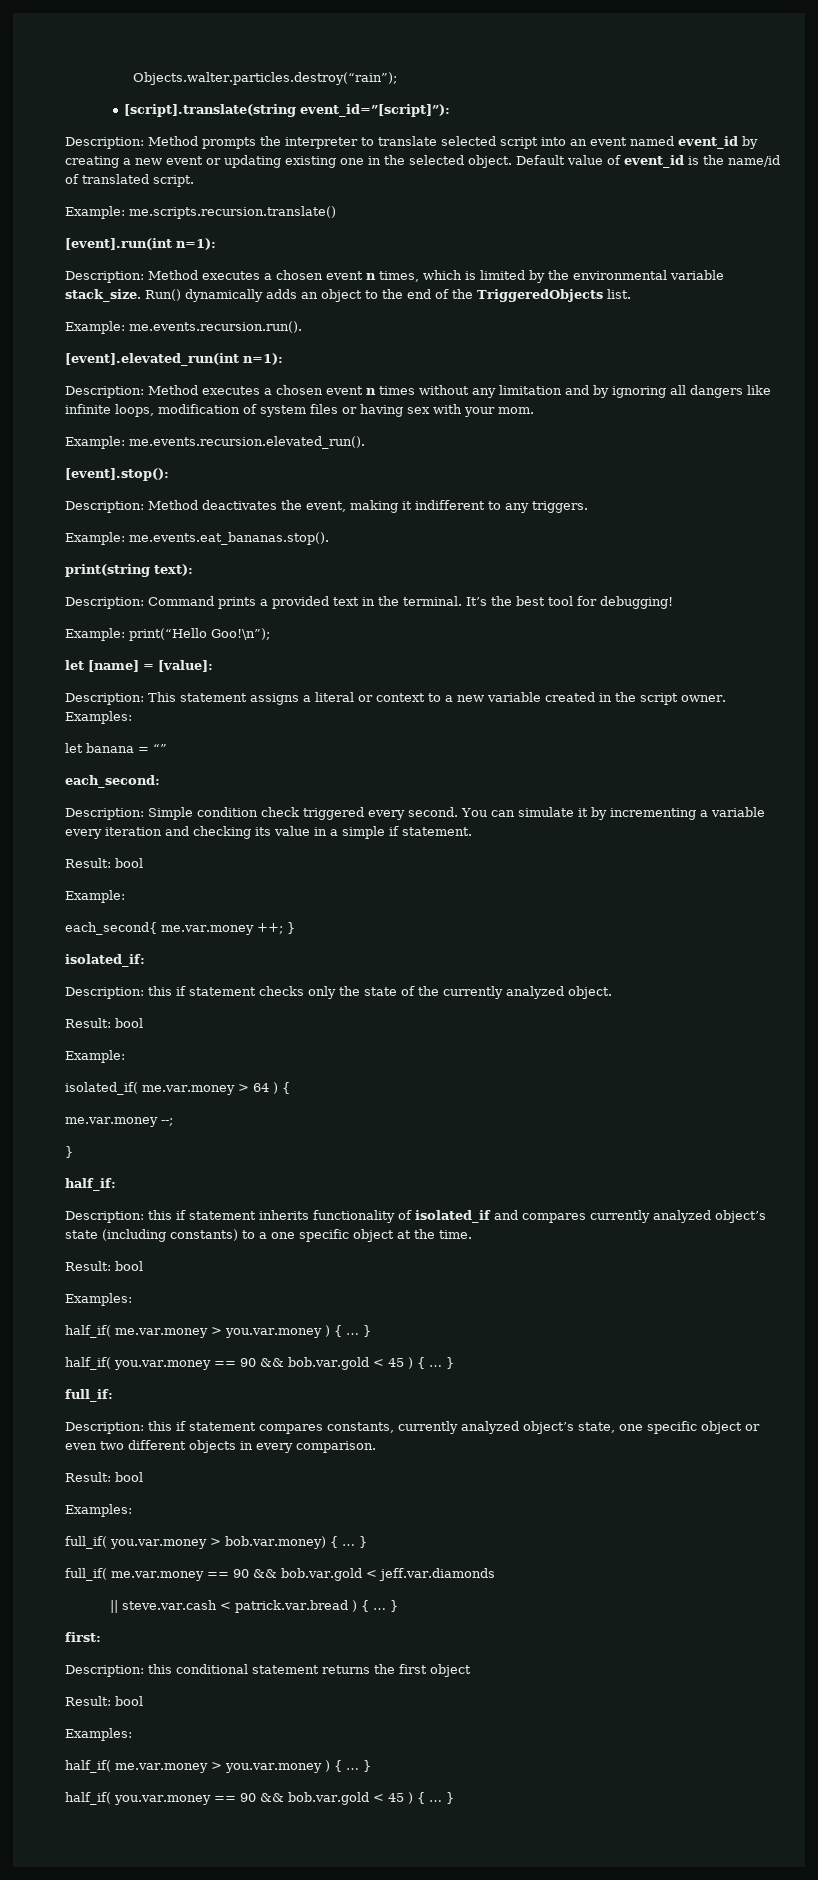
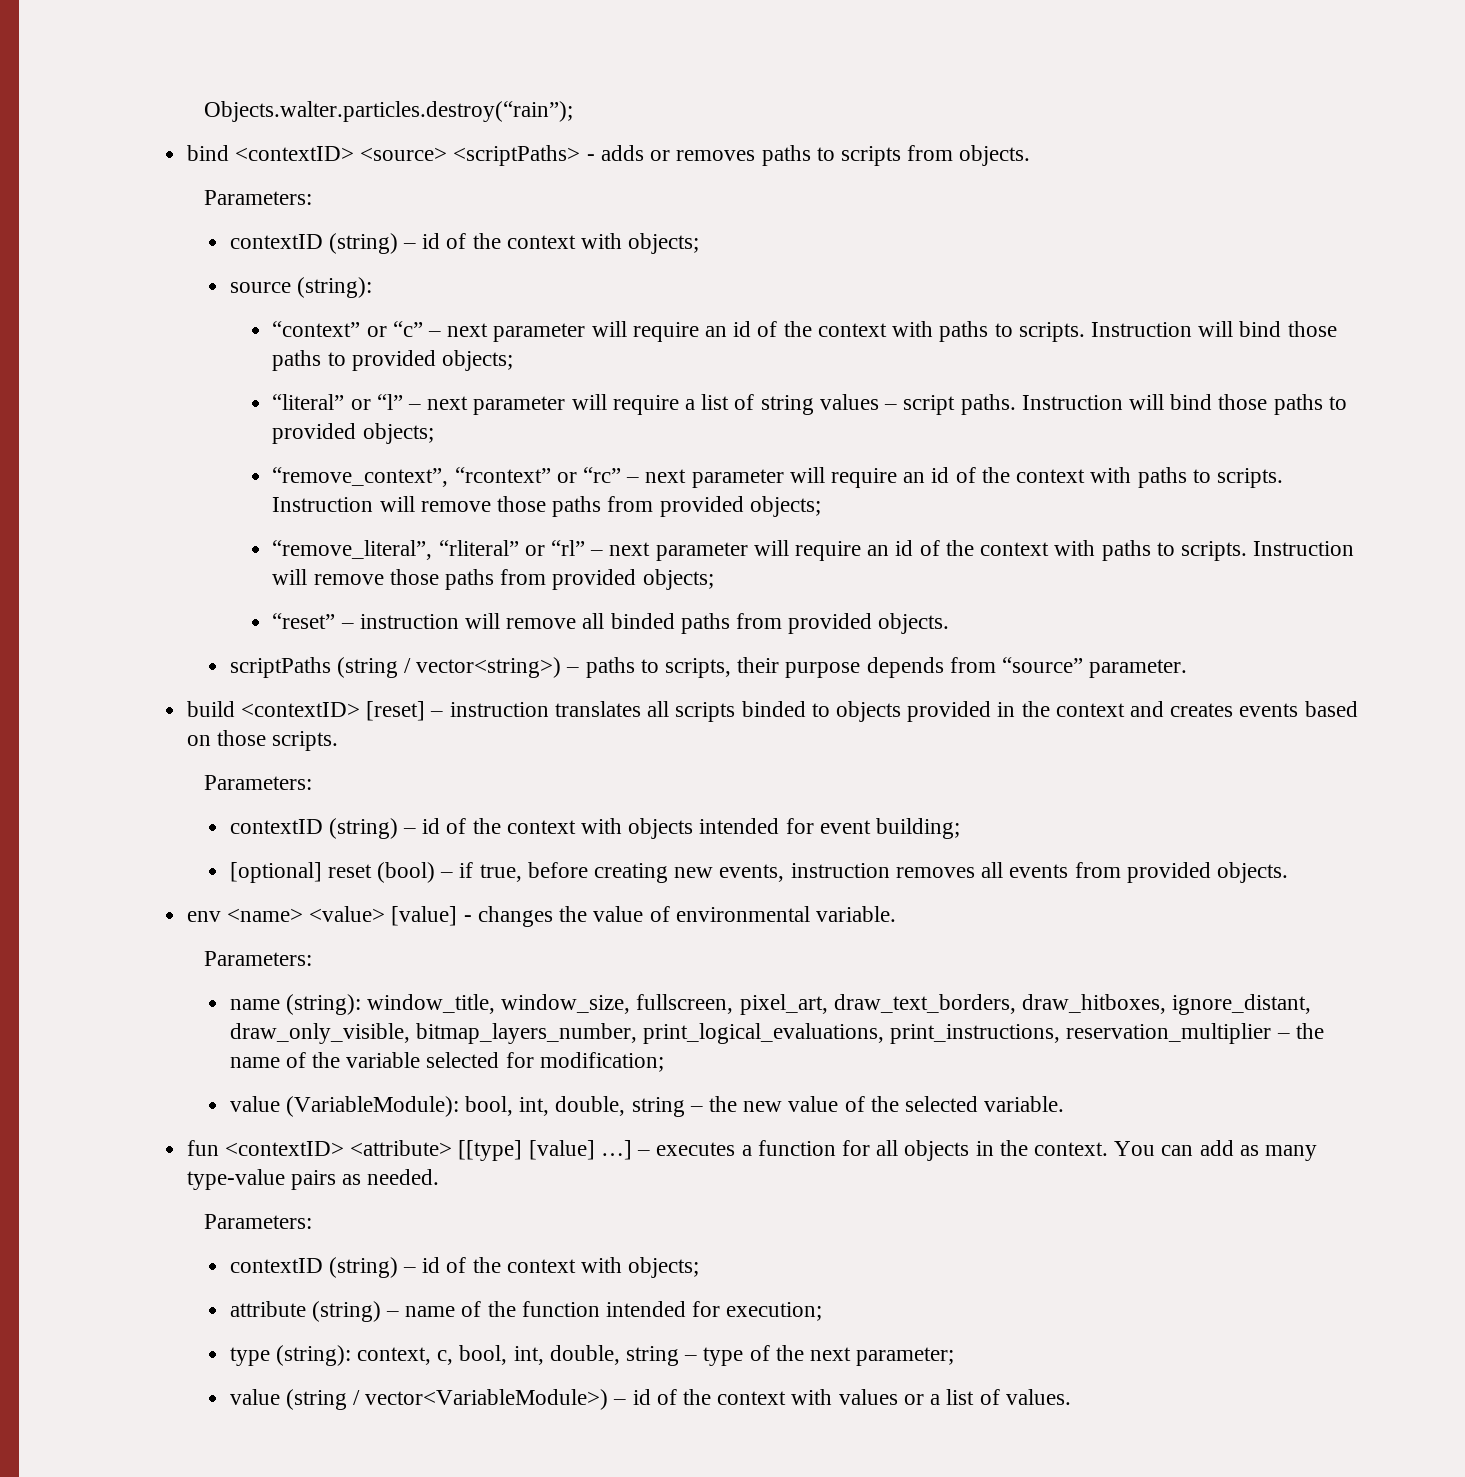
- [script].translate(string event_id=”[script]”):
- Description: Method prompts the interpreter to translate selected script into an event named event_id by creating a new event or updating existing one in the selected object. Default value of event_id is the name/id of translated script.
- Example: me.scripts.recursion.translate()
- [event].run(int n=1):
- Description: Method executes a chosen event n times, which is limited by the environmental variable stack_size. Run() dynamically adds an object to the end of the TriggeredObjects list.
- Example: me.events.recursion.run().
- [event].elevated_run(int n=1):
- Description: Method executes a chosen event n times without any limitation and by ignoring all dangers like infinite loops, modification of system files or having sex with your mom.
- Example: me.events.recursion.elevated_run().
- [event].stop():
- Description: Method deactivates the event, making it indifferent to any triggers.
- Example: me.events.eat_bananas.stop().
- print(string text):
- Description: Command prints a provided text in the terminal. It’s the best tool for debugging!
- Example: print(“Hello Goo!\n”);
- let [name] = [value]:
- Description: This statement assigns a literal or context to a new variable created in the script owner. Examples:
- let banana = “”
- each_second:
- Description: Simple condition check triggered every second. You can simulate it by incrementing a variable every iteration and checking its value in a simple if statement.
- Result: bool
- Example:
- each_second{ me.var.money ++; }
- isolated_if:
- Description: this if statement checks only the state of the currently analyzed object.
- Result: bool
- Example:
- isolated_if( me.var.money > 64 ) {
- me.var.money --;
- }
- half_if:
- Description: this if statement inherits functionality of isolated_if and compares currently analyzed object’s state (including constants) to a one specific object at the time.
- Result: bool
- Examples:
- half_if( me.var.money > you.var.money ) { … }
- half_if( you.var.money == 90 && bob.var.gold < 45 ) { … }
- full_if:
- Description: this if statement compares constants, currently analyzed object’s state, one specific object or even two different objects in every comparison.
- Result: bool
- Examples:
- full_if( you.var.money > bob.var.money) { … }
- full_if( me.var.money == 90 && bob.var.gold < jeff.var.diamonds
- || steve.var.cash < patrick.var.bread ) { … }
- first:
- Description: this conditional statement returns the first object
- Result: bool
- Examples:
- half_if( me.var.money > you.var.money ) { … }
- half_if( you.var.money == 90 && bob.var.gold < 45 ) { … }
+ bind <contextID> <source> <scriptPaths> - adds or removes paths to scripts from objects.
+ Parameters:
+ contextID (string) – id of the context with objects;
+ source (string):
+ “context” or “c” – next parameter will require an id of the context with paths to scripts. Instruction will bind those paths to provided objects;
+ “literal” or “l” – next parameter will require a list of string values – script paths. Instruction will bind those paths to provided objects;
+ “remove_context”, “rcontext” or “rc” – next parameter will require an id of the context with paths to scripts. Instruction will remove those paths from provided objects;
+ “remove_literal”, “rliteral” or “rl” – next parameter will require an id of the context with paths to scripts. Instruction will remove those paths from provided objects;
+ “reset” – instruction will remove all binded paths from provided objects.
+ scriptPaths (string / vector<string>) – paths to scripts, their purpose depends from “source” parameter.
+ build <contextID> [reset] – instruction translates all scripts binded to objects provided in the context and creates events based on those scripts.
+ Parameters:
+ contextID (string) – id of the context with objects intended for event building;
+ [optional] reset (bool) – if true, before creating new events, instruction removes all events from provided objects.
+ env <name> <value> [value] - changes the value of environmental variable.
+ Parameters:
+ name (string): window_title, window_size, fullscreen, pixel_art, draw_text_borders, draw_hitboxes, ignore_distant, draw_only_visible, bitmap_layers_number, print_logical_evaluations, print_instructions, reservation_multiplier – the name of the variable selected for modification;
+ value (VariableModule): bool, int, double, string – the new value of the selected variable.
+ fun <contextID> <attribute> [[type] [value] …] – executes a function for all objects in the context. You can add as many type-value pairs as needed.
+ Parameters:
+ contextID (string) – id of the context with objects;
+ attribute (string) – name of the function intended for execution;
+ type (string): context, c, bool, int, double, string – type of the next parameter;
+ value (string / vector<VariableModule>) – id of the context with values or a list of values.

